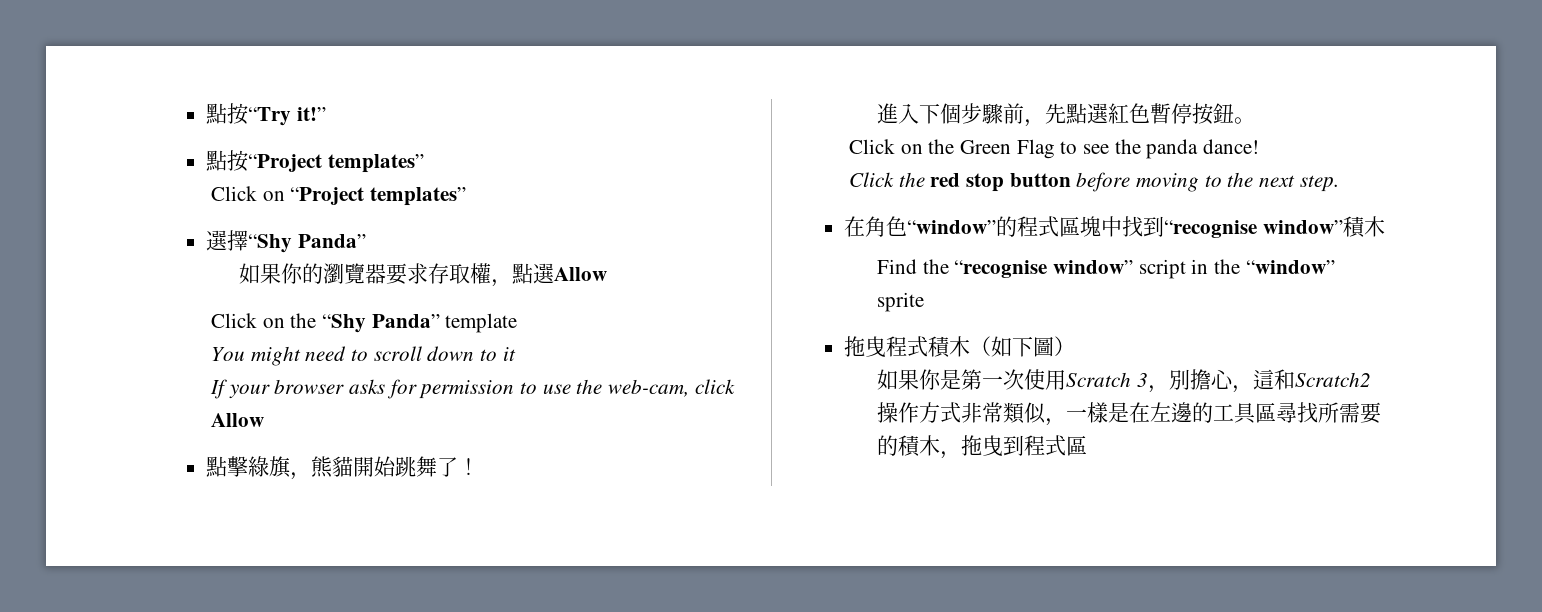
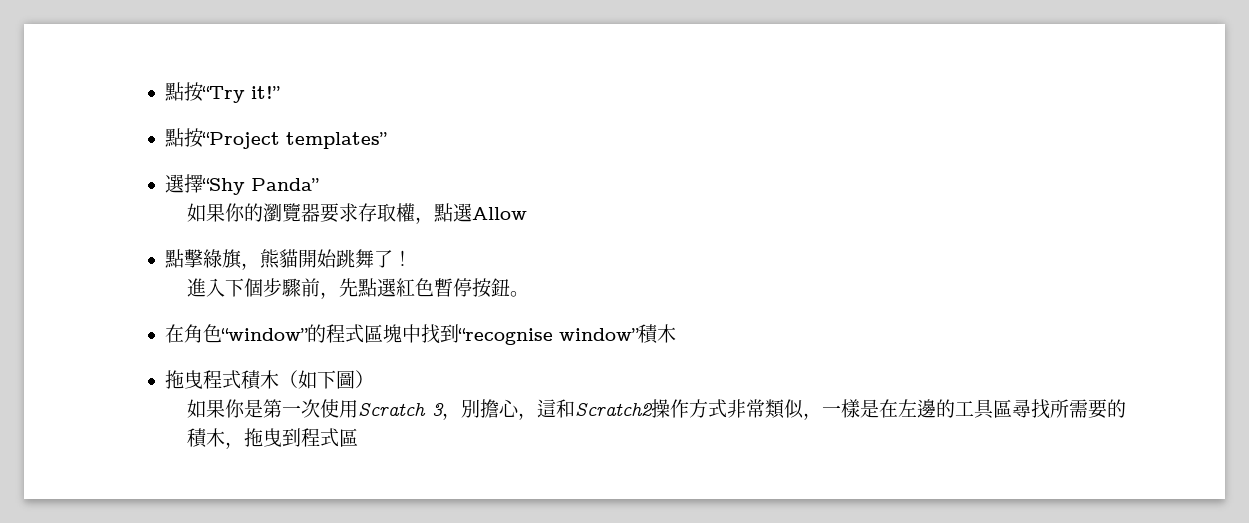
- Click on “Project templates”
- Click on the “Shy Panda” template
- You might need to scroll down to it
- If your browser asks for permission to use the web-cam, click Allow
- Click on the Green Flag to see the panda dance!
- Click the red stop button before moving to the next step.
- Find the “recognise window” script in the “window” sprite

